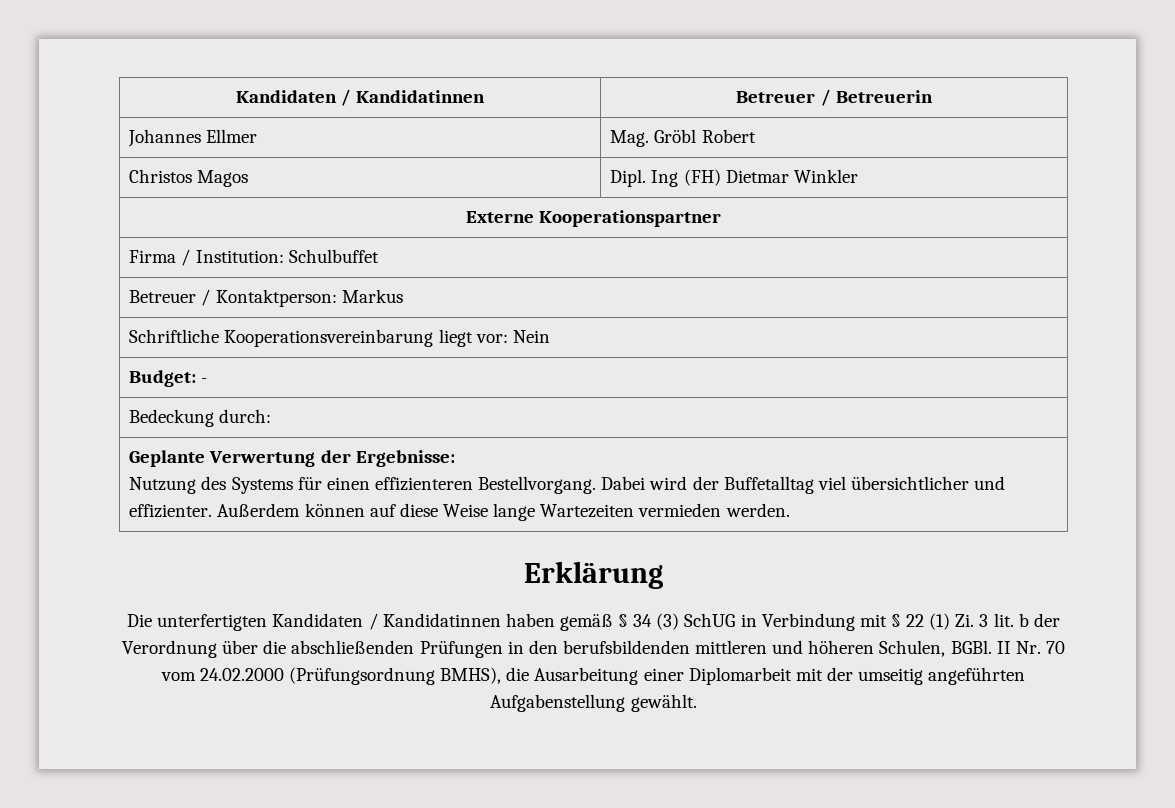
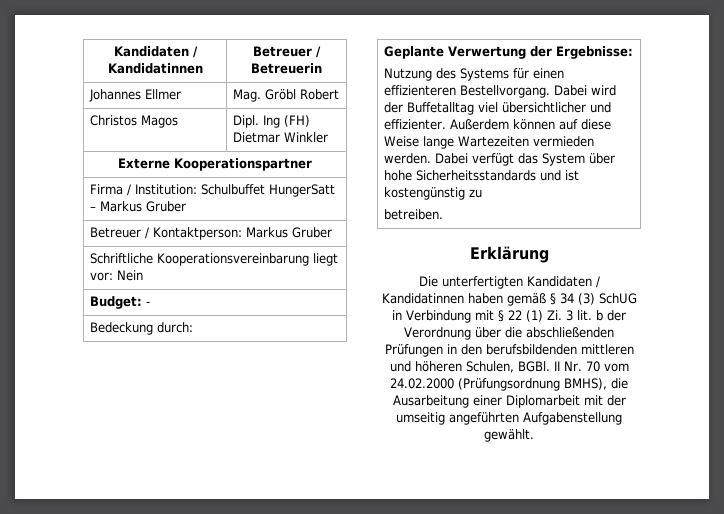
- Firma / Institution: Schulbuffet
+ Firma / Institution: Schulbuffet HungerSatt – Markus Gruber
- Betreuer / Kontaktperson: Markus
+ Betreuer / Kontaktperson: Markus Gruber
  Geplante Verwertung der Ergebnisse:
- Nutzung des Systems für einen effizienteren Bestellvorgang. Dabei wird der Buffetalltag viel übersichtlicher und effizienter. Außerdem können auf diese Weise lange Wartezeiten vermieden werden.
+ Nutzung des Systems für einen effizienteren Bestellvorgang. Dabei wird der Buffetalltag viel übersichtlicher und effizienter. Außerdem können auf diese Weise lange Wartezeiten vermieden werden. Dabei verfügt das System über hohe Sicherheitsstandards und ist kostengünstig zu
+ betreiben.

